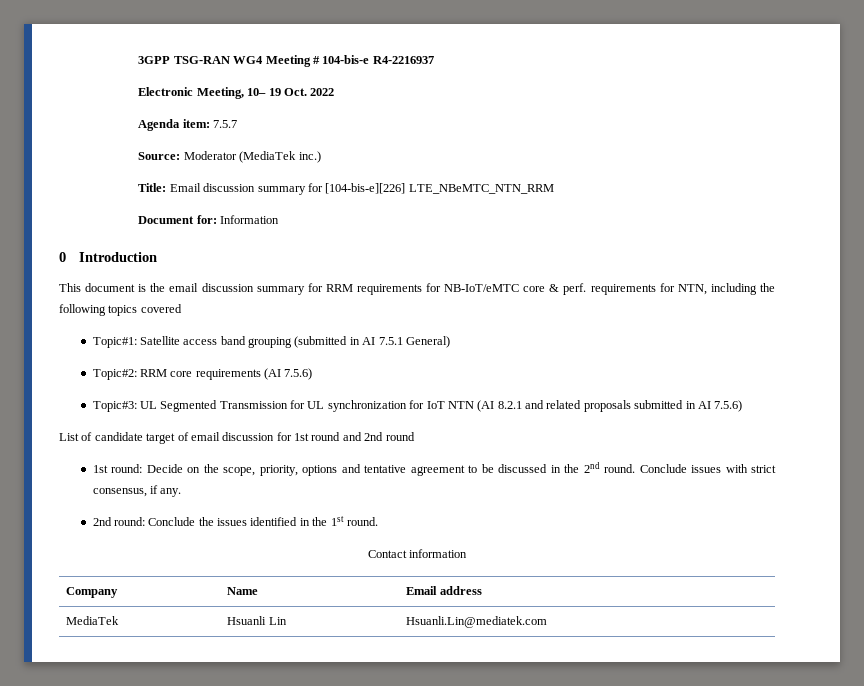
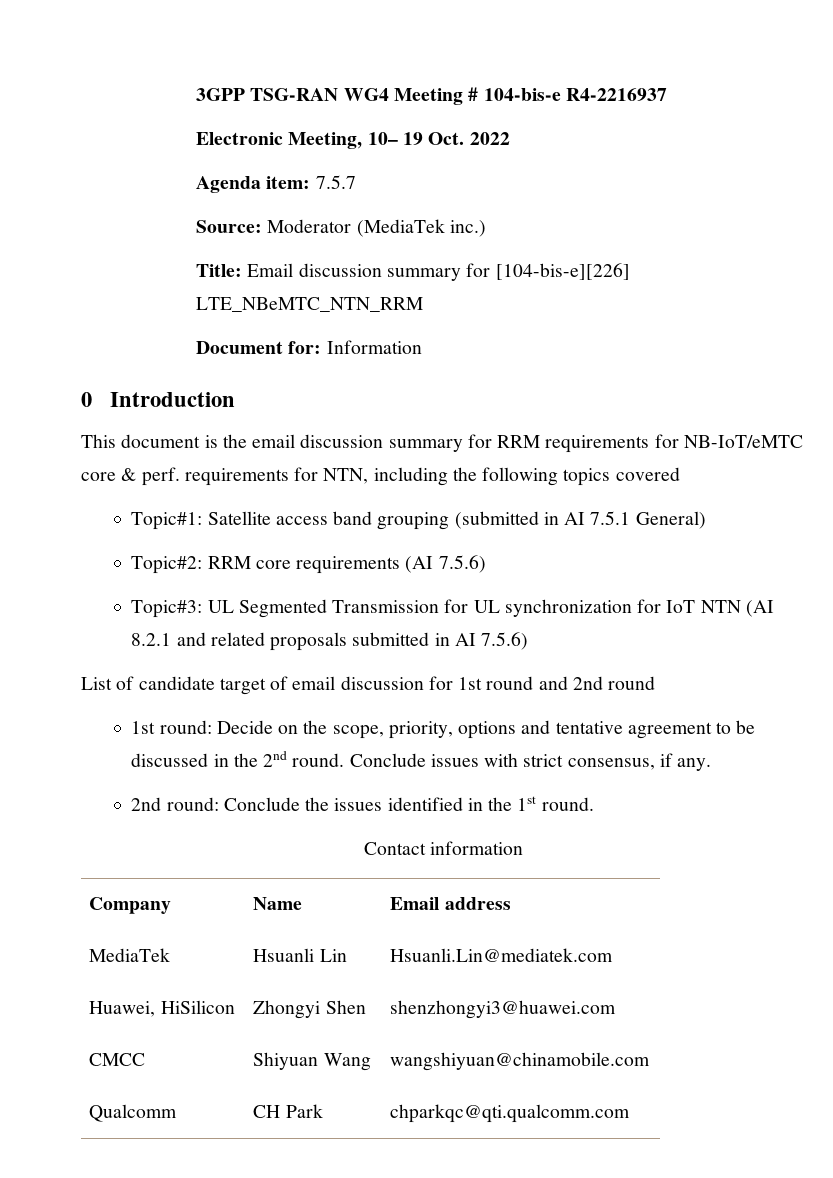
+ Huawei, HiSilicon | Zhongyi Shen | shenzhongyi3@huawei.com
+ CMCC | Shiyuan Wang | wangshiyuan@chinamobile.com
+ Qualcomm | CH Park | chparkqc@qti.qualcomm.com

